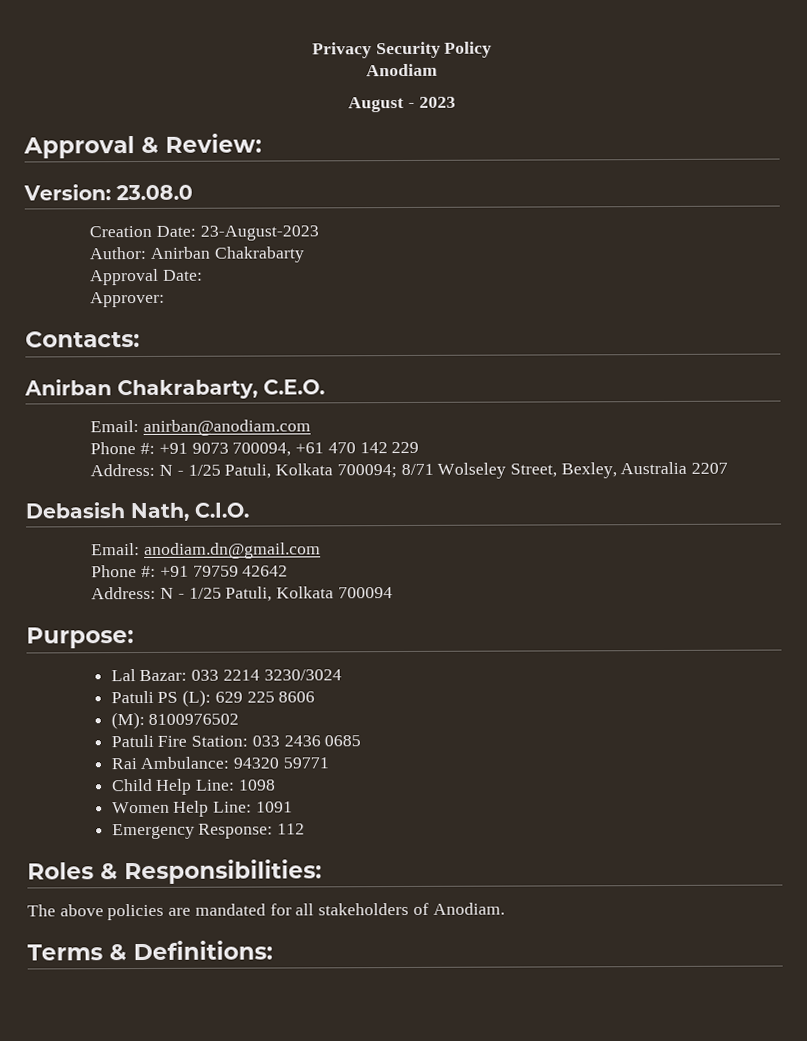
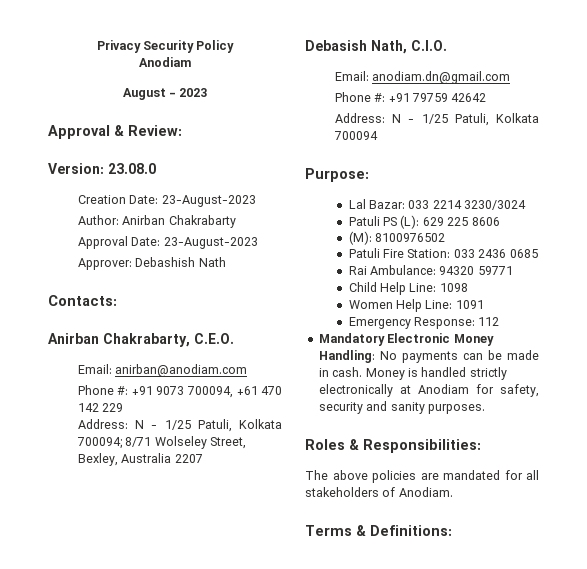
- Approval Date:
+ Approval Date: 23-August-2023
- Approver:
+ Approver: Debashish Nath
+ Mandatory Electronic Money Handling: No payments can be made in cash. Money is handled strictly electronically at Anodiam for safety, security and sanity purposes.

